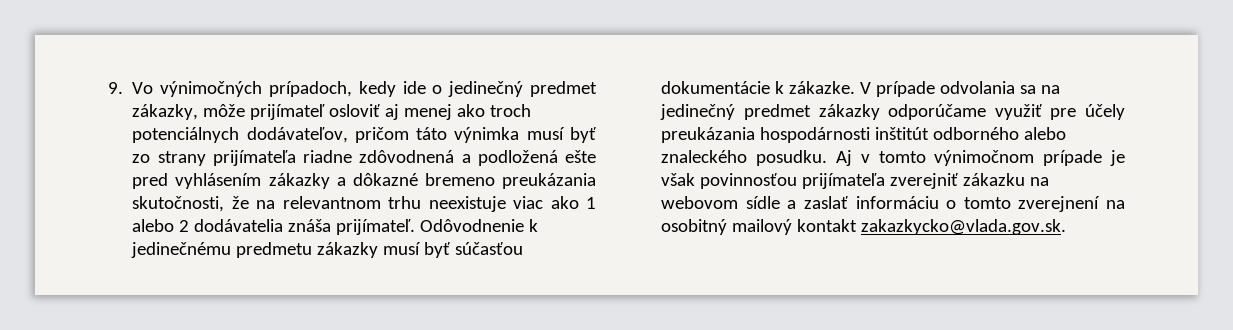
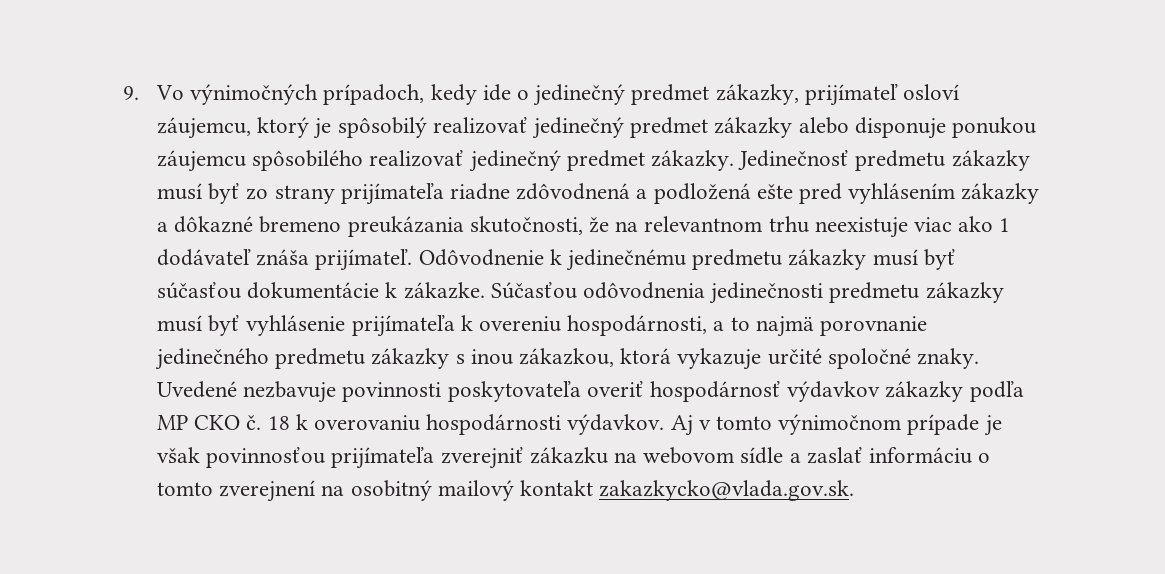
- 9. Vo výnimočných prípadoch, kedy ide o jedinečný predmet zákazky, môže prijímateľ osloviť aj menej ako troch potenciálnych dodávateľov, pričom táto výnimka musí byť zo strany prijímateľa riadne zdôvodnená a podložená ešte pred vyhlásením zákazky a dôkazné bremeno preukázania skutočnosti, že na relevantnom trhu neexistuje viac ako 1 alebo 2 dodávatelia znáša prijímateľ.
+ 9. Vo výnimočných prípadoch, kedy ide o jedinečný predmet zákazky, prijímateľ osloví záujemcu, ktorý je spôsobilý realizovať jedinečný predmet zákazky alebo disponuje ponukou záujemcu spôsobilého realizovať jedinečný predmet zákazky. Jedinečnosť predmetu zákazky musí byť zo strany prijímateľa riadne zdôvodnená a podložená ešte pred vyhlásením zákazky a dôkazné bremeno preukázania skutočnosti, že na relevantnom trhu neexistuje viac ako 1 dodávateľ znáša prijímateľ.
- V prípade odvolania sa na jedinečný predmet zákazky odporúčame využiť pre účely preukázania hospodárnosti inštitút odborného alebo znaleckého posudku.
+ Súčasťou odôvodnenia jedinečnosti predmetu zákazky musí byť vyhlásenie prijímateľa k overeniu hospodárnosti, a to najmä porovnanie jedinečného predmetu zákazky s inou zákazkou, ktorá vykazuje určité spoločné znaky. Uvedené nezbavuje povinnosti poskytovateľa overiť hospodárnosť výdavkov zákazky podľa MP CKO č. 18 k overovaniu hospodárnosti výdavkov.

